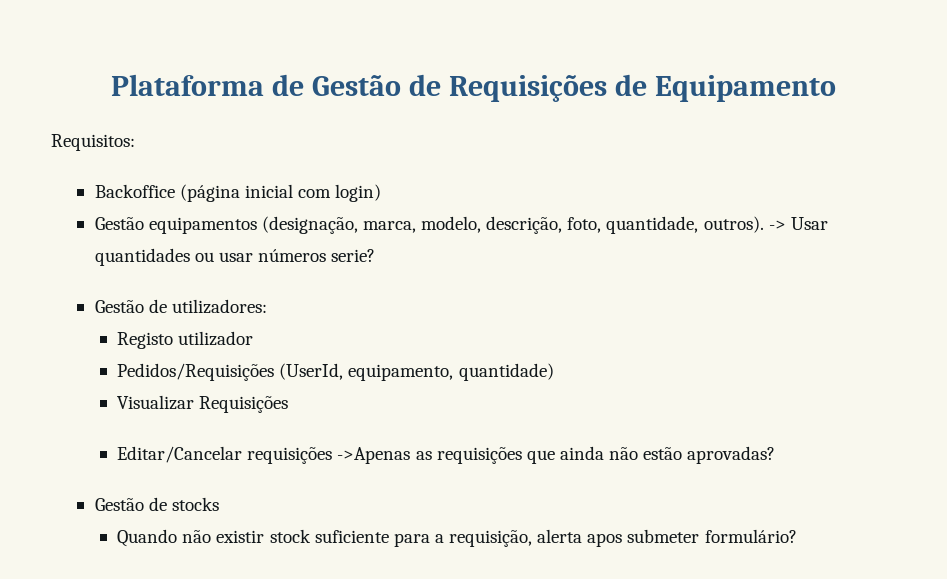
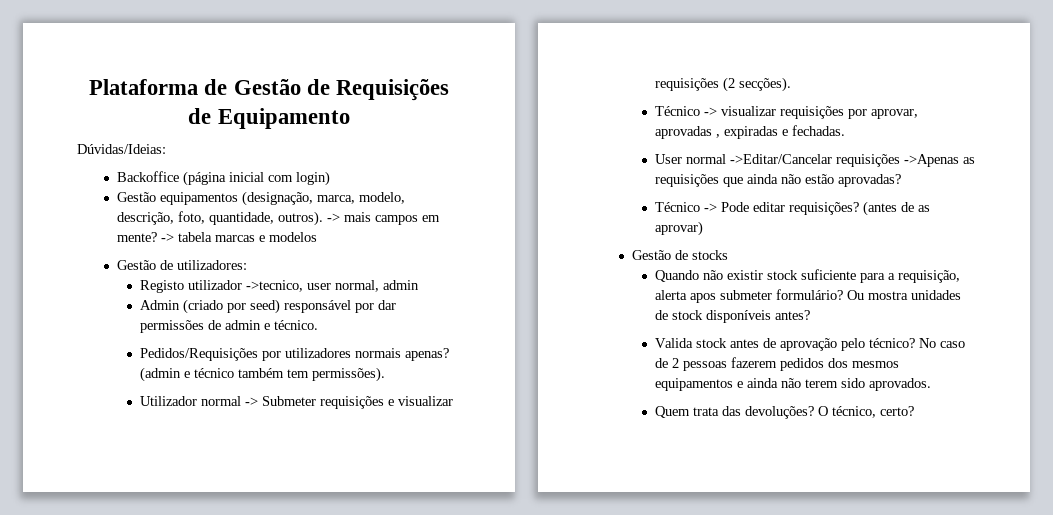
- Requisitos:
+ Dúvidas/Ideias:
- -> Usar quantidades ou usar números serie?
+ -> mais campos em mente? -> tabela marcas e modelos
- Registo utilizador
- Pedidos/Requisições (UserId, equipamento, quantidade)
- Visualizar Requisições
- Editar/Cancelar requisições ->Apenas as requisições que ainda não estão aprovadas?
+ Registo utilizador ->tecnico, user normal, admin
+ Admin (criado por seed) responsável por dar permissões de admin e técnico.
+ Pedidos/Requisições por utilizadores normais apenas? (admin e técnico também tem permissões).
+ Utilizador normal -> Submeter requisições e visualizar requisições (2 secções).
+ Técnico -> visualizar requisições por aprovar, aprovadas , expiradas e fechadas.
+ User normal ->Editar/Cancelar requisições ->Apenas as requisições que ainda não estão aprovadas?
+ Técnico -> Pode editar requisições? (antes de as aprovar)
+ Ou mostra unidades de stock disponíveis antes?
+ Valida stock antes de aprovação pelo técnico? No caso de 2 pessoas fazerem pedidos dos mesmos equipamentos e ainda não terem sido aprovados.
+ Quem trata das devoluções? O técnico, certo?

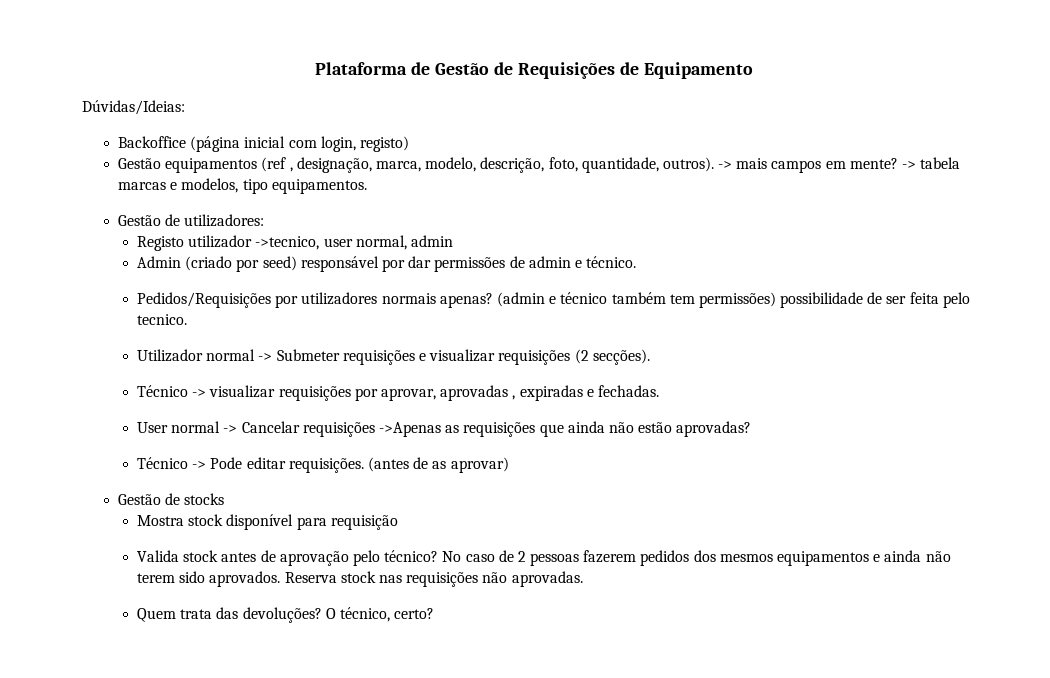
- Backoffice (página inicial com login)
+ Backoffice (página inicial com login, registo)
- Gestão equipamentos (designação, marca, modelo, descrição, foto, quantidade, outros).
+ Gestão equipamentos (ref , designação, marca, modelo, descrição, foto, quantidade, outros).
- -> tabela marcas e modelos
+ -> tabela marcas e modelos, tipo equipamentos.
- (admin e técnico também tem permissões).
+ (admin e técnico também tem permissões) possibilidade de ser feita pelo tecnico.
- User normal ->Editar/Cancelar requisições ->Apenas as requisições que ainda não estão aprovadas?
+ User normal -> Cancelar requisições ->Apenas as requisições que ainda não estão aprovadas?
- Técnico -> Pode editar requisições?
+ Técnico -> Pode editar requisições.
- Quando não existir stock suficiente para a requisição, alerta apos submeter formulário? Ou mostra unidades de stock disponíveis antes?
+ Mostra stock disponível para requisição
+ Reserva stock nas requisições não aprovadas.

